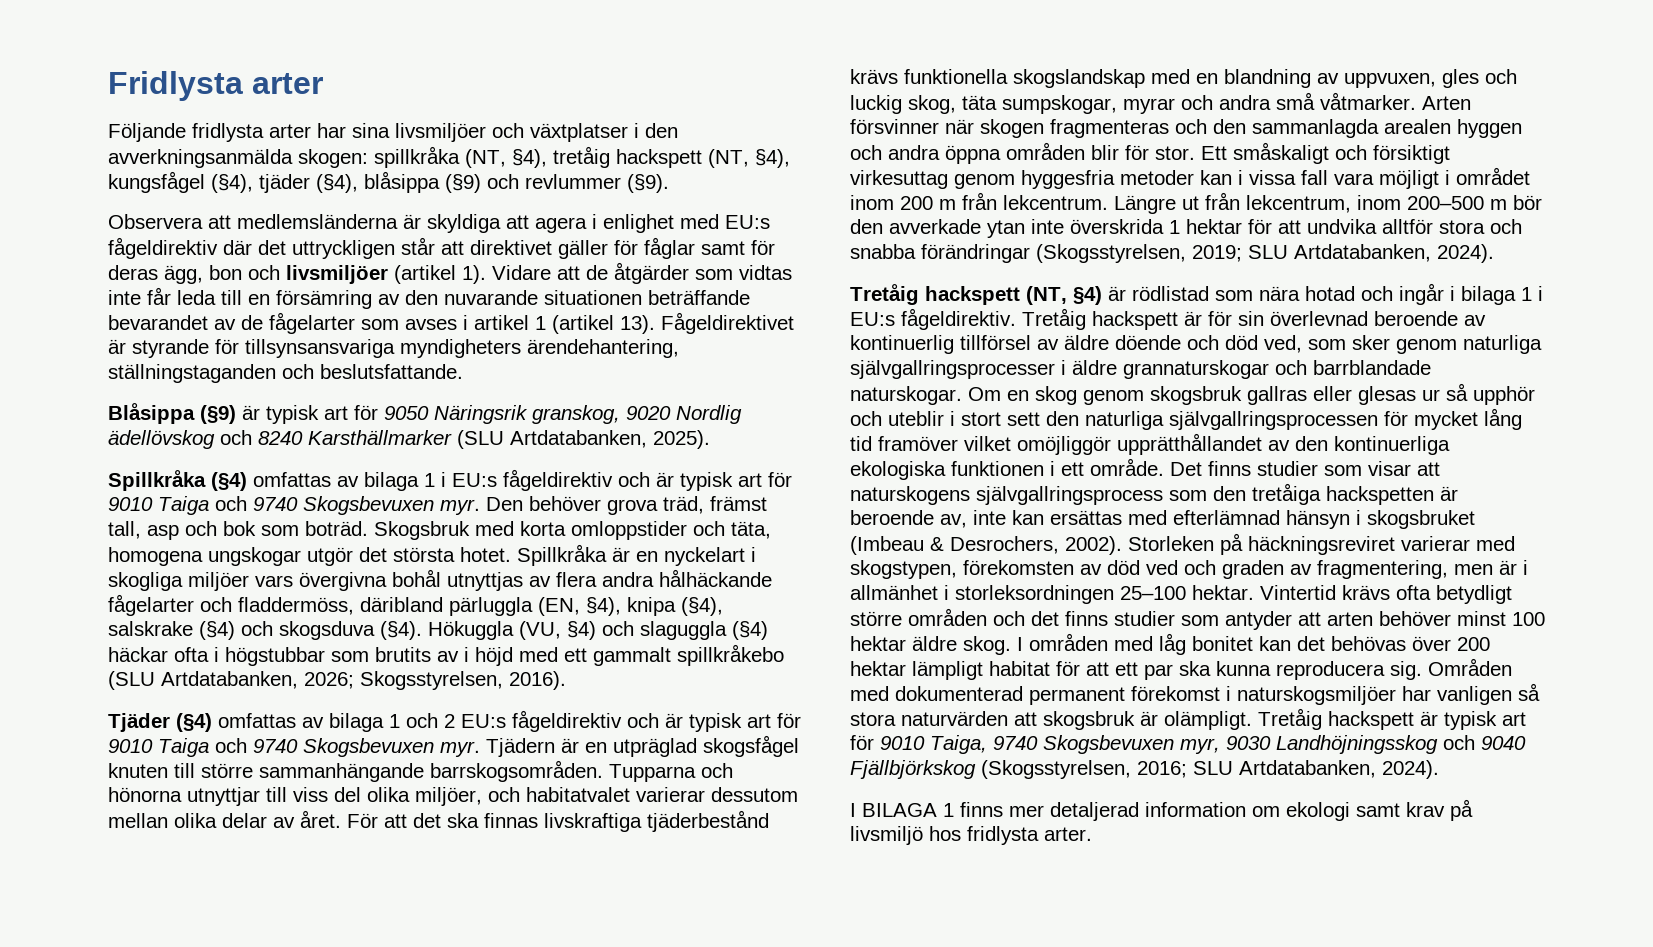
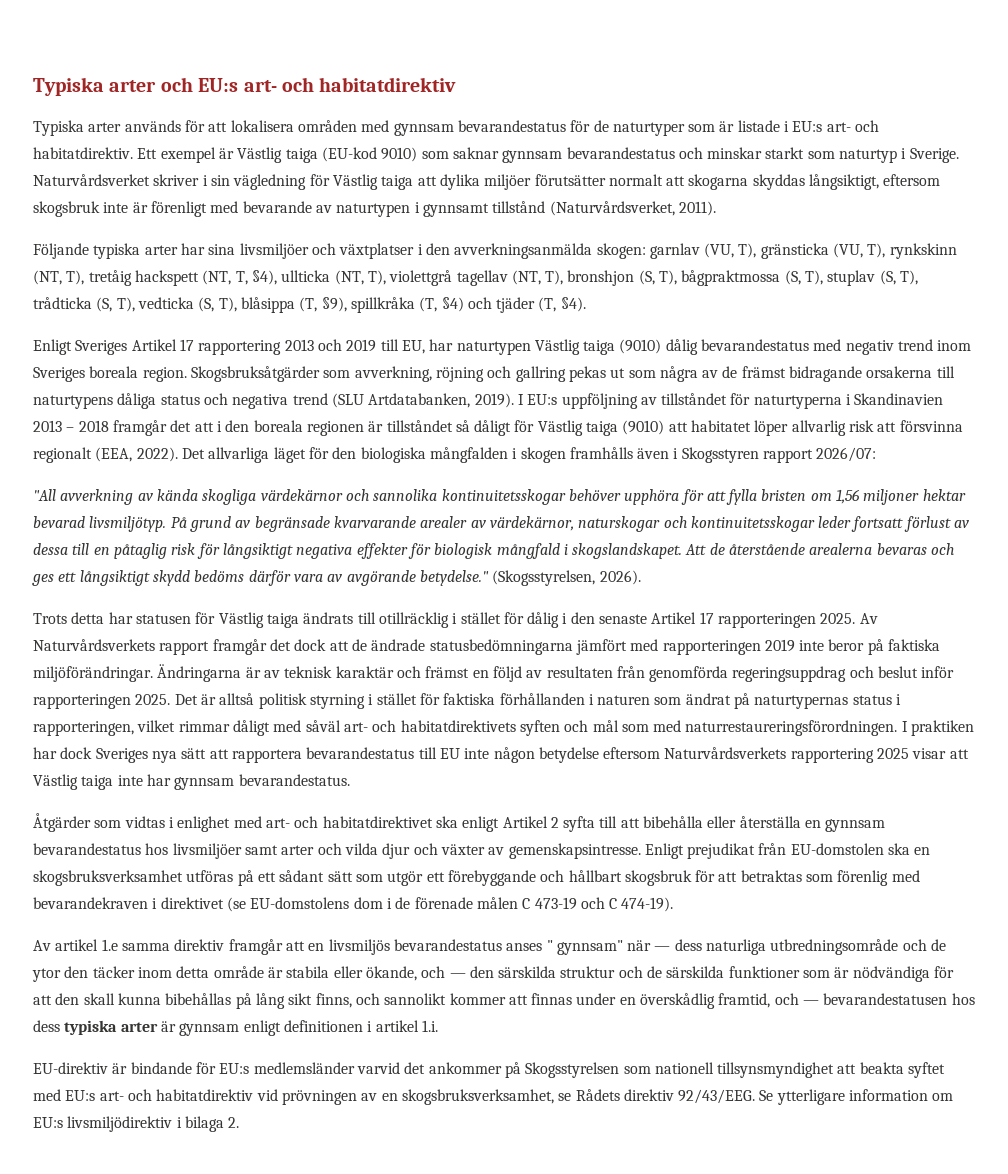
- Fridlysta arter
+ Typiska arter och EU:s art- och habitatdirektiv
+ Typiska arter används för att lokalisera områden med gynnsam bevarandestatus för de naturtyper som är listade i EU:s art- och habitatdirektiv. Ett exempel är Västlig taiga (EU-kod 9010) som saknar gynnsam bevarandestatus och minskar starkt som naturtyp i Sverige. Naturvårdsverket skriver i sin vägledning för Västlig taiga att dylika miljöer förutsätter normalt att skogarna skyddas långsiktigt, eftersom skogsbruk inte är förenligt med bevarande av naturtypen i gynnsamt tillstånd (Naturvårdsverket, 2011).
- Följande fridlysta arter har sina livsmiljöer och växtplatser i den avverkningsanmälda skogen: spillkråka (NT, §4), tretåig hackspett (NT, §4), kungsfågel (§4), tjäder (§4), blåsippa (§9) och revlummer (§9).
- Observera att medlemsländerna är skyldiga att agera i enlighet med EU:s fågeldirektiv där det uttryckligen står att direktivet gäller för fåglar samt för deras ägg, bon och livsmiljöer (artikel 1). Vidare att de åtgärder som vidtas inte får leda till en försämring av den nuvarande situationen beträffande bevarandet av de fågelarter som avses i artikel 1 (artikel 13). Fågeldirektivet är styrande för tillsynsansvariga myndigheters ärendehantering, ställningstaganden och beslutsfattande.
- Blåsippa (§9) är typisk art för 9050 Näringsrik granskog, 9020 Nordlig ädellövskog och 8240 Karsthällmarker (SLU Artdatabanken, 2025).
- Spillkråka (§4) omfattas av bilaga 1 i EU:s fågeldirektiv och är typisk art för 9010 Taiga och 9740 Skogsbevuxen myr. Den behöver grova träd, främst tall, asp och bok som boträd. Skogsbruk med korta omloppstider och täta, homogena ungskogar utgör det största hotet. Spillkråka är en nyckelart i skogliga miljöer vars övergivna bohål utnyttjas av flera andra hålhäckande fågelarter och fladdermöss, däribland pärluggla (EN, §4), knipa (§4), salskrake (§4) och skogsduva (§4). Hökuggla (VU, §4) och slaguggla (§4) häckar ofta i högstubbar som brutits av i höjd med ett gammalt spillkråkebo (SLU Artdatabanken, 2026; Skogsstyrelsen, 2016).
- Tjäder (§4) omfattas av bilaga 1 och 2 EU:s fågeldirektiv och är typisk art för 9010 Taiga och 9740 Skogsbevuxen myr. Tjädern är en utpräglad skogsfågel knuten till större sammanhängande barrskogsområden. Tupparna och hönorna utnyttjar till viss del olika miljöer, och habitatvalet varierar dessutom mellan olika delar av året. För att det ska finnas livskraftiga tjäderbestånd krävs funktionella skogslandskap med en blandning av uppvuxen, gles och luckig skog, täta sumpskogar, myrar och andra små våtmarker. Arten försvinner när skogen fragmenteras och den sammanlagda arealen hyggen och andra öppna områden blir för stor. Ett småskaligt och försiktigt virkesuttag genom hyggesfria metoder kan i vissa fall vara möjligt i området inom 200 m från lekcentrum. Längre ut från lekcentrum, inom 200–500 m bör den avverkade ytan inte överskrida 1 hektar för att undvika alltför stora och snabba förändringar (Skogsstyrelsen, 2019; SLU Artdatabanken, 2024).
- Tretåig hackspett (NT, §4) är rödlistad som nära hotad och ingår i bilaga 1 i EU:s fågeldirektiv. Tretåig hackspett är för sin överlevnad beroende av kontinuerlig tillförsel av äldre döende och död ved, som sker genom naturliga självgallringsprocesser i äldre grannaturskogar och barrblandade naturskogar. Om en skog genom skogsbruk gallras eller glesas ur så upphör och uteblir i stort sett den naturliga självgallringsprocessen för mycket lång tid framöver vilket omöjliggör upprätthållandet av den kontinuerliga ekologiska funktionen i ett område. Det finns studier som visar att naturskogens självgallringsprocess som den tretåiga hackspetten är beroende av, inte kan ersättas med efterlämnad hänsyn i skogsbruket (Imbeau & Desrochers, 2002). Storleken på häckningsreviret varierar med skogstypen, förekomsten av död ved och graden av fragmentering, men är i allmänhet i storleksordningen 25–100 hektar. Vintertid krävs ofta betydligt större områden och det finns studier som antyder att arten behöver minst 100 hektar äldre skog. I områden med låg bonitet kan det behövas över 200 hektar lämpligt habitat för att ett par ska kunna reproducera sig. Områden med dokumenterad permanent förekomst i naturskogsmiljöer har vanligen så stora naturvärden att skogsbruk är olämpligt. Tretåig hackspett är typisk art för 9010 Taiga, 9740 Skogsbevuxen myr, 9030 Landhöjningsskog och 9040 Fjällbjörkskog (Skogsstyrelsen, 2016; SLU Artdatabanken, 2024).
- I BILAGA 1 finns mer detaljerad information om ekologi samt krav på livsmiljö hos fridlysta arter.
+ Följande typiska arter har sina livsmiljöer och växtplatser i den avverkningsanmälda skogen: garnlav (VU, T), gränsticka (VU, T), rynkskinn (NT, T), tretåig hackspett (NT, T, §4), ullticka (NT, T), violettgrå tagellav (NT, T), bronshjon (S, T), bågpraktmossa (S, T), stuplav (S, T), trådticka (S, T), vedticka (S, T), blåsippa (T, §9), spillkråka (T, §4) och tjäder (T, §4).
+ Enligt Sveriges Artikel 17 rapportering 2013 och 2019 till EU, har naturtypen Västlig taiga (9010) dålig bevarandestatus med negativ trend inom Sveriges boreala region. Skogsbruksåtgärder som avverkning, röjning och gallring pekas ut som några av de främst bidragande orsakerna till naturtypens dåliga status och negativa trend (SLU Artdatabanken, 2019). I EU:s uppföljning av tillståndet för naturtyperna i Skandinavien 2013 – 2018 framgår det att i den boreala regionen är tillståndet så dåligt för Västlig taiga (9010) att habitatet löper allvarlig risk att försvinna regionalt (EEA, 2022). Det allvarliga läget för den biologiska mångfalden i skogen framhålls även i Skogsstyren rapport 2026/07:
+ "All avverkning av kända skogliga värdekärnor och sannolika kontinuitetsskogar behöver upphöra för att fylla bristen om 1,56 miljoner hektar bevarad livsmiljötyp. På grund av begränsade kvarvarande arealer av värdekärnor, naturskogar och kontinuitetsskogar leder fortsatt förlust av dessa till en påtaglig risk för långsiktigt negativa effekter för biologisk mångfald i skogslandskapet. Att de återstående arealerna bevaras och ges ett långsiktigt skydd bedöms därför vara av avgörande betydelse." (Skogsstyrelsen, 2026).
+ Trots detta har statusen för Västlig taiga ändrats till otillräcklig i stället för dålig i den senaste Artikel 17 rapporteringen 2025. Av Naturvårdsverkets rapport framgår det dock att de ändrade statusbedömningarna jämfört med rapporteringen 2019 inte beror på faktiska miljöförändringar. Ändringarna är av teknisk karaktär och främst en följd av resultaten från genomförda regeringsuppdrag och beslut inför rapporteringen 2025. Det är alltså politisk styrning i stället för faktiska förhållanden i naturen som ändrat på naturtypernas status i rapporteringen, vilket rimmar dåligt med såväl art- och habitatdirektivets syften och mål som med naturrestaureringsförordningen. I praktiken har dock Sveriges nya sätt att rapportera bevarandestatus till EU inte någon betydelse eftersom Naturvårdsverkets rapportering 2025 visar att Västlig taiga inte har gynnsam bevarandestatus.
+ Åtgärder som vidtas i enlighet med art- och habitatdirektivet ska enligt Artikel 2 syfta till att bibehålla eller återställa en gynnsam bevarandestatus hos livsmiljöer samt arter och vilda djur och växter av gemenskapsintresse. Enligt prejudikat från EU-domstolen ska en skogsbruksverksamhet utföras på ett sådant sätt som utgör ett förebyggande och hållbart skogsbruk för att betraktas som förenlig med bevarandekraven i direktivet (se EU-domstolens dom i de förenade målen C 473-19 och C 474-19).
+ Av artikel 1.e samma direktiv framgår att en livsmiljös bevarandestatus anses " gynnsam" när — dess naturliga utbredningsområde och de ytor den täcker inom detta område är stabila eller ökande, och — den särskilda struktur och de särskilda funktioner som är nödvändiga för att den skall kunna bibehållas på lång sikt finns, och sannolikt kommer att finnas under en överskådlig framtid, och — bevarandestatusen hos dess typiska arter är gynnsam enligt definitionen i artikel 1.i.
+ EU-direktiv är bindande för EU:s medlemsländer varvid det ankommer på Skogsstyrelsen som nationell tillsynsmyndighet att beakta syftet med EU:s art- och habitatdirektiv vid prövningen av en skogsbruksverksamhet, se Rådets direktiv 92/43/EEG. Se ytterligare information om EU:s livsmiljödirektiv i bilaga 2.

